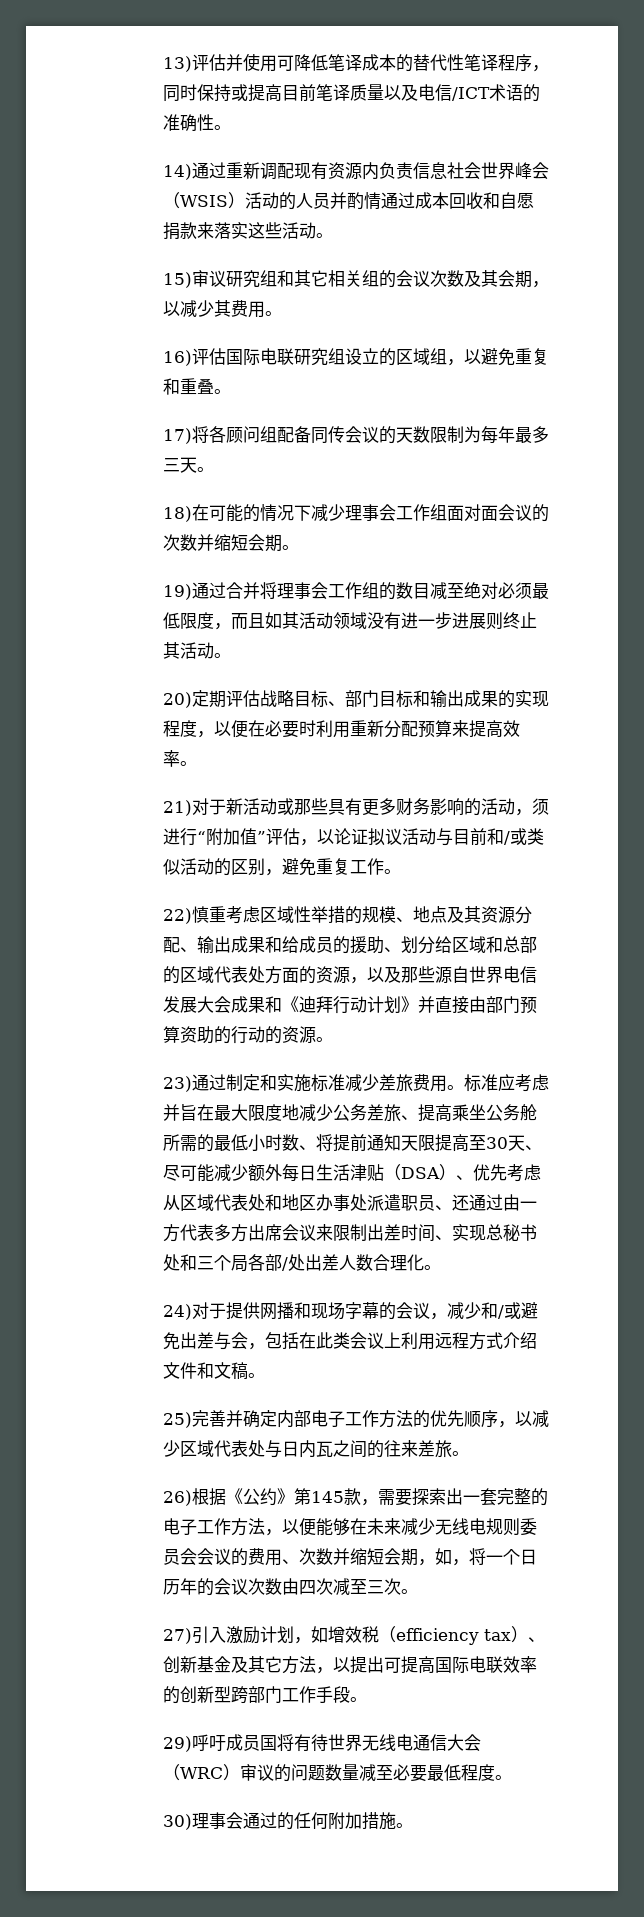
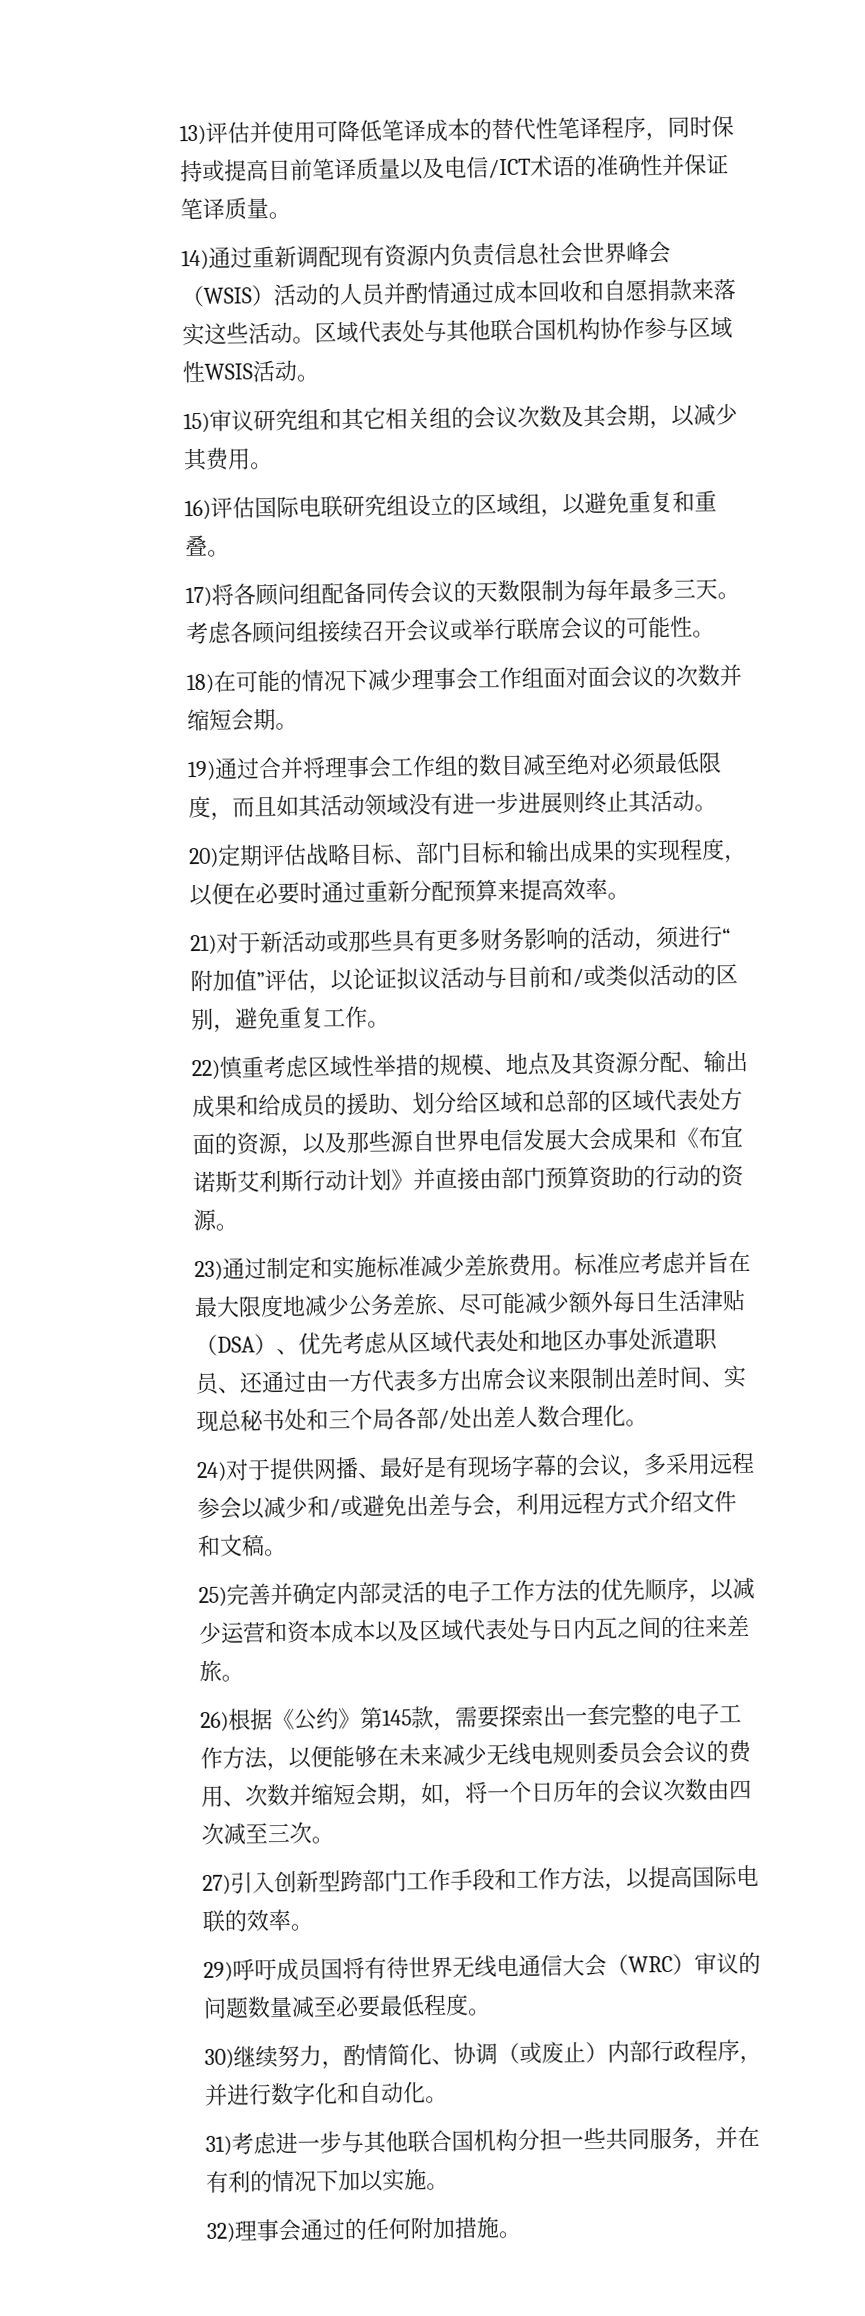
- 13)评估并使用可降低笔译成本的替代性笔译程序，同时保持或提高目前笔译质量以及电信/ICT术语的准确性。
+ 13)评估并使用可降低笔译成本的替代性笔译程序，同时保持或提高目前笔译质量以及电信/ICT术语的准确性并保证笔译质量。
+ 区域代表处与其他联合国机构协作参与区域性WSIS活动。
+ 考虑各顾问组接续召开会议或举行联席会议的可能性。
- 20)定期评估战略目标、部门目标和输出成果的实现程度，以便在必要时利用重新分配预算来提高效率。
+ 20)定期评估战略目标、部门目标和输出成果的实现程度，以便在必要时通过重新分配预算来提高效率。
- 22)慎重考虑区域性举措的规模、地点及其资源分配、输出成果和给成员的援助、划分给区域和总部的区域代表处方面的资源，以及那些源自世界电信发展大会成果和《迪拜行动计划》并直接由部门预算资助的行动的资源。
+ 22)慎重考虑区域性举措的规模、地点及其资源分配、输出成果和给成员的援助、划分给区域和总部的区域代表处方面的资源，以及那些源自世界电信发展大会成果和《布宜诺斯艾利斯行动计划》并直接由部门预算资助的行动的资源。
- 标准应考虑并旨在最大限度地减少公务差旅、提高乘坐公务舱所需的最低小时数、将提前通知天限提高至30天、尽可能减少额外每日生活津贴（DSA）、优先考虑从区域代表处和地区办事处派遣职员、还通过由一方代表多方出席会议来限制出差时间、实现总秘书处和三个局各部/处出差人数合理化。
+ 标准应考虑并旨在最大限度地减少公务差旅、尽可能减少额外每日生活津贴（DSA）、优先考虑从区域代表处和地区办事处派遣职员、还通过由一方代表多方出席会议来限制出差时间、实现总秘书处和三个局各部/处出差人数合理化。
- 24)对于提供网播和现场字幕的会议，减少和/或避免出差与会，包括在此类会议上利用远程方式介绍文件和文稿。
+ 24)对于提供网播、最好是有现场字幕的会议，多采用远程参会以减少和/或避免出差与会，利用远程方式介绍文件和文稿。
- 25)完善并确定内部电子工作方法的优先顺序，以减少区域代表处与日内瓦之间的往来差旅。
+ 25)完善并确定内部灵活的电子工作方法的优先顺序，以减少运营和资本成本以及区域代表处与日内瓦之间的往来差旅。
- 27)引入激励计划，如增效税（efficiency tax）、创新基金及其它方法，以提出可提高国际电联效率的创新型跨部门工作手段。
+ 27)引入创新型跨部门工作手段和工作方法，以提高国际电联的效率。
- 30)理事会通过的任何附加措施。
+ 30)继续努力，酌情简化、协调（或废止）内部行政程序，并进行数字化和自动化。
+ 31)考虑进一步与其他联合国机构分担一些共同服务，并在有利的情况下加以实施。
+ 32)理事会通过的任何附加措施。

